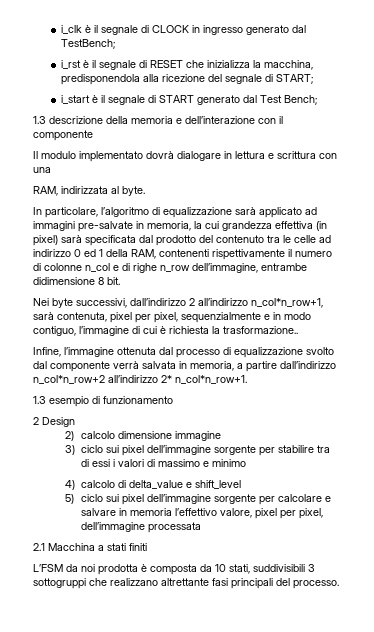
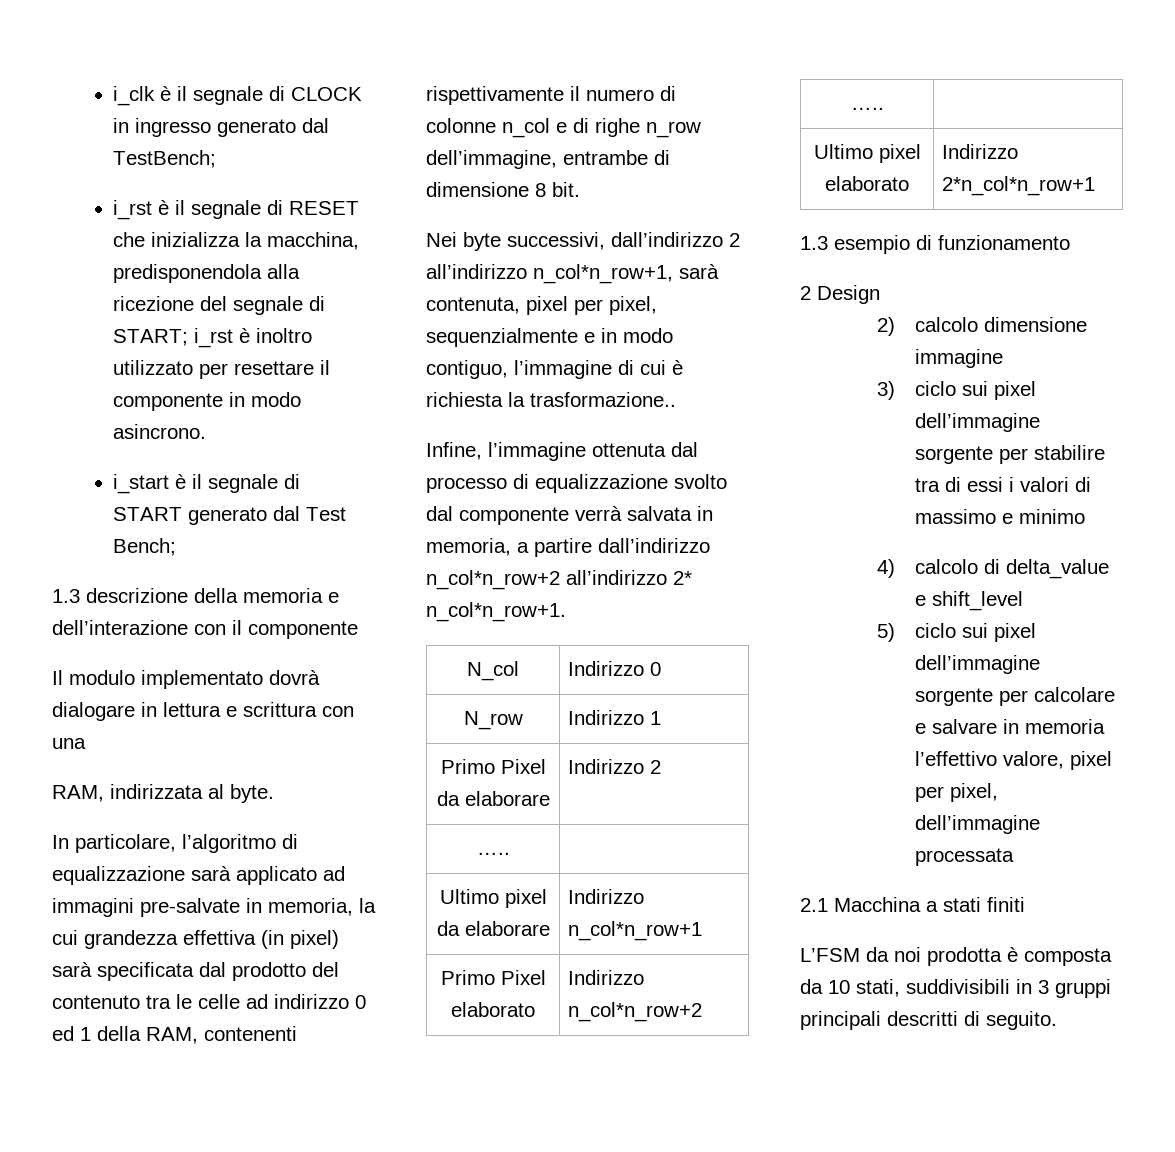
- i_rst è il segnale di RESET che inizializza la macchina, predisponendola alla ricezione del segnale di START;
+ i_rst è il segnale di RESET che inizializza la macchina, predisponendola alla ricezione del segnale di START; i_rst è inoltro utilizzato per resettare il componente in modo asincrono.
- In particolare, l’algoritmo di equalizzazione sarà applicato ad immagini pre-salvate in memoria, la cui grandezza effettiva (in pixel) sarà specificata dal prodotto del contenuto tra le celle ad indirizzo 0 ed 1 della RAM, contenenti rispettivamente il numero di colonne n_col e di righe n_row dell’immagine, entrambe didimensione 8 bit.
+ In particolare, l’algoritmo di equalizzazione sarà applicato ad immagini pre-salvate in memoria, la cui grandezza effettiva (in pixel) sarà specificata dal prodotto del contenuto tra le celle ad indirizzo 0 ed 1 della RAM, contenenti rispettivamente il numero di colonne n_col e di righe n_row dell’immagine, entrambe di dimensione 8 bit.
+ N_col | Indirizzo 0
+ N_row | Indirizzo 1
+ Primo Pixel da elaborare | Indirizzo 2
+ ….. |
+ Ultimo pixel da elaborare | Indirizzo n_col*n_row+1
+ Primo Pixel elaborato | Indirizzo n_col*n_row+2
+ ….. |
+ Ultimo pixel elaborato | Indirizzo 2*n_col*n_row+1
- L’FSM da noi prodotta è composta da 10 stati, suddivisibili 3 sottogruppi che realizzano altrettante fasi principali del processo.
+ L’FSM da noi prodotta è composta da 10 stati, suddivisibili in 3 gruppi principali descritti di seguito.

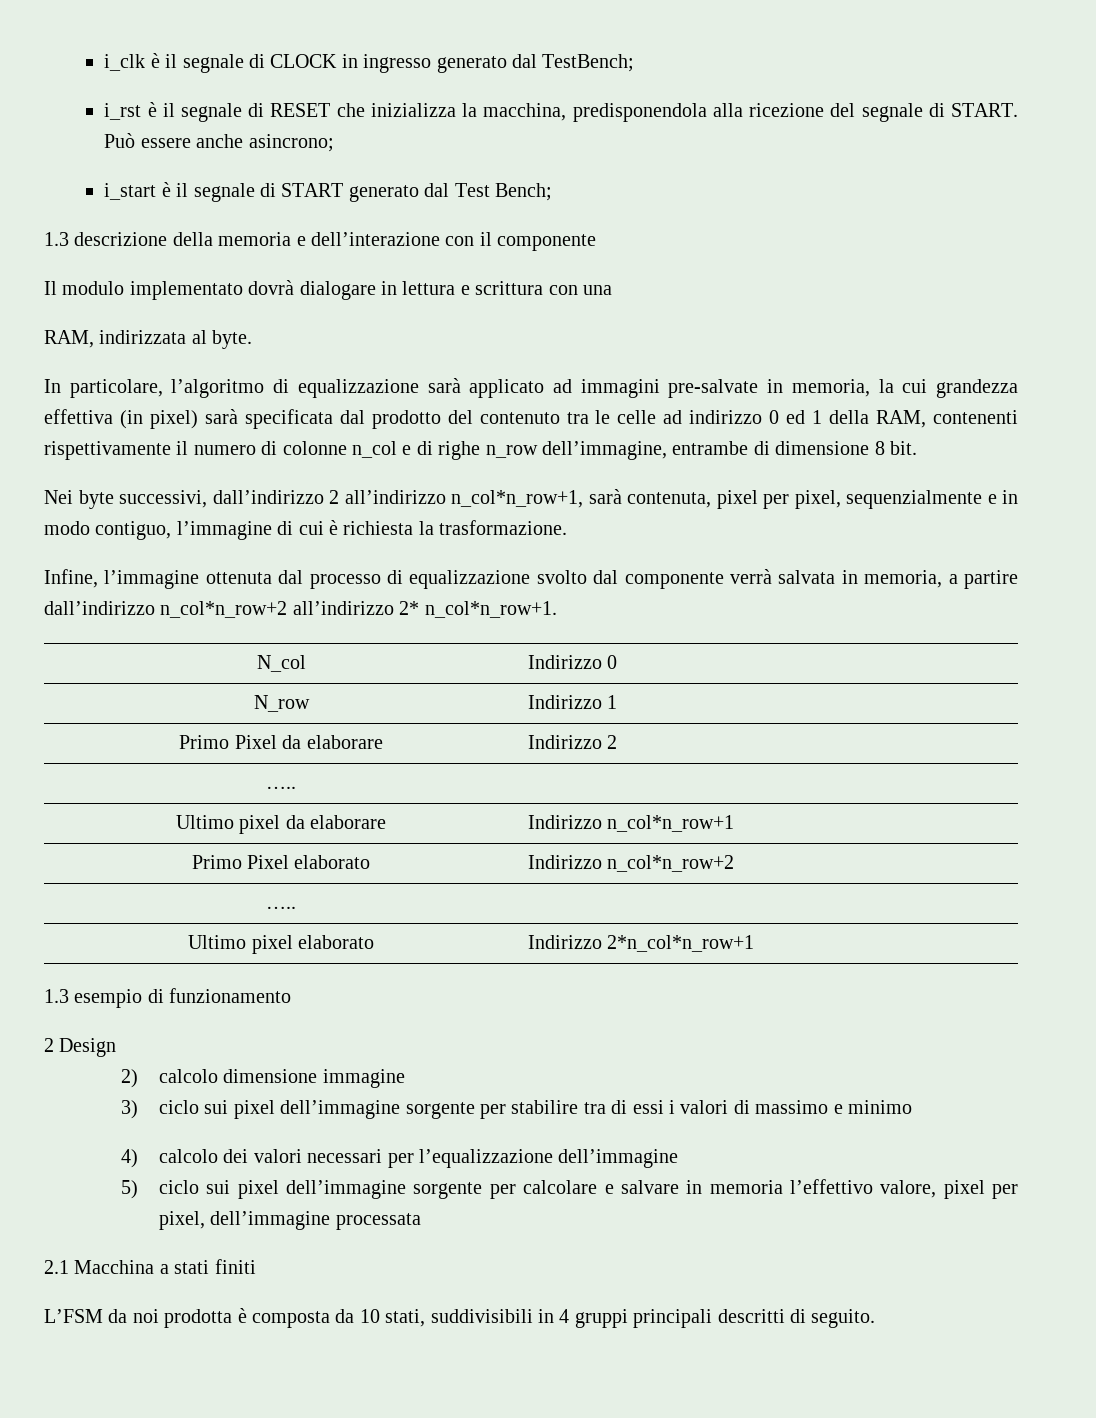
- i_rst è il segnale di RESET che inizializza la macchina, predisponendola alla ricezione del segnale di START; i_rst è inoltro utilizzato per resettare il componente in modo asincrono.
+ i_rst è il segnale di RESET che inizializza la macchina, predisponendola alla ricezione del segnale di START. Può essere anche asincrono;
- Nei byte successivi, dall’indirizzo 2 all’indirizzo n_col*n_row+1, sarà contenuta, pixel per pixel, sequenzialmente e in modo contiguo, l’immagine di cui è richiesta la trasformazione..
+ Nei byte successivi, dall’indirizzo 2 all’indirizzo n_col*n_row+1, sarà contenuta, pixel per pixel, sequenzialmente e in modo contiguo, l’immagine di cui è richiesta la trasformazione.
- 4) calcolo di delta_value e shift_level
+ 4) calcolo dei valori necessari per l’equalizzazione dell’immagine
- L’FSM da noi prodotta è composta da 10 stati, suddivisibili in 3 gruppi principali descritti di seguito.
+ L’FSM da noi prodotta è composta da 10 stati, suddivisibili in 4 gruppi principali descritti di seguito.

